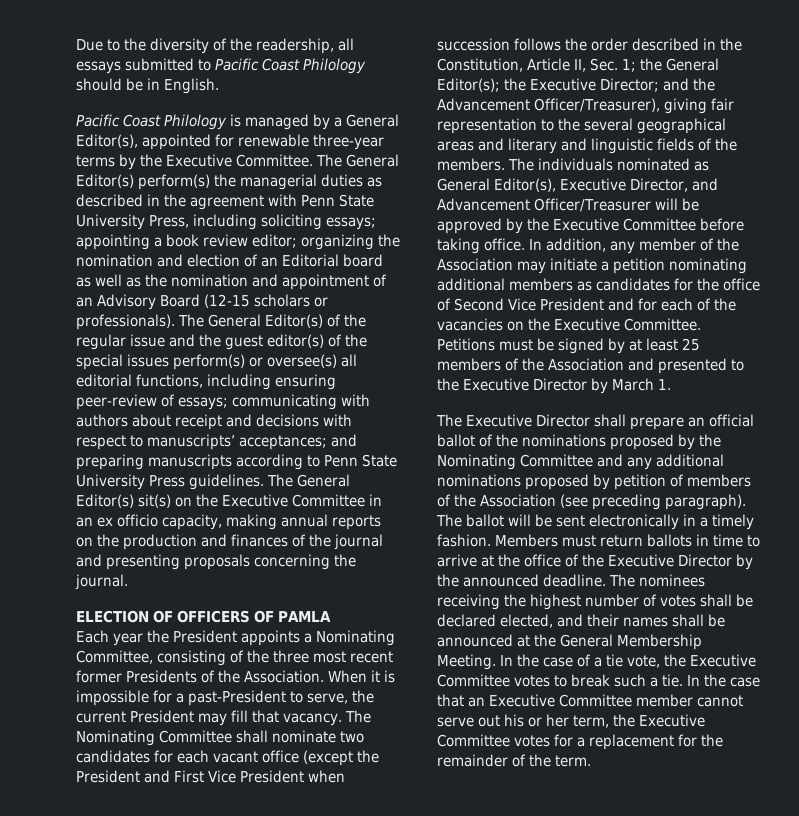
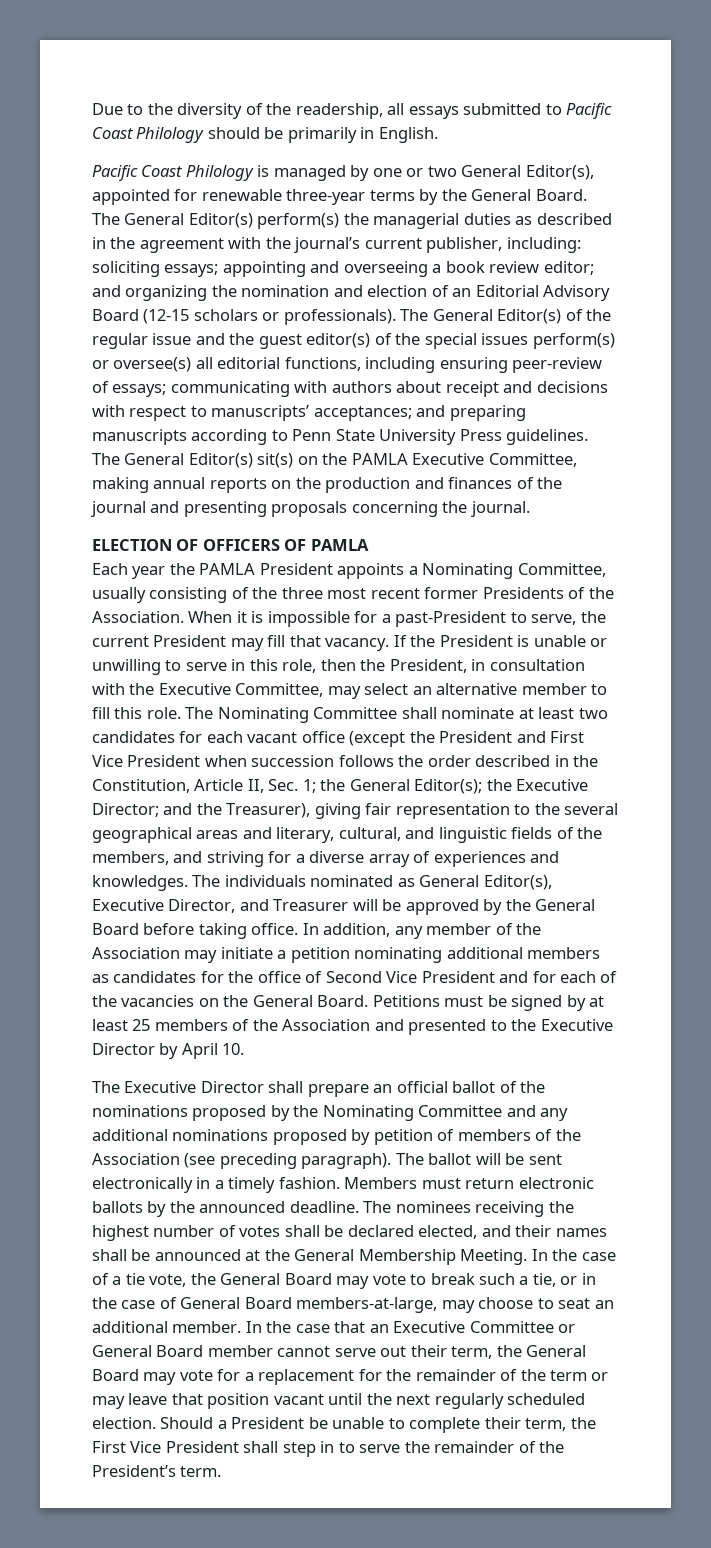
- Due to the diversity of the readership, all essays submitted to Pacific Coast Philology should be in English.
+ Due to the diversity of the readership, all essays submitted to Pacific Coast Philology should be primarily in English.
- Pacific Coast Philology is managed by a General Editor(s), appointed for renewable three-year terms by the Executive Committee.
+ Pacific Coast Philology is managed by one or two General Editor(s), appointed for renewable three-year terms by the General Board.
- The General Editor(s) perform(s) the managerial duties as described in the agreement with Penn State University Press, including soliciting essays; appointing a book review editor; organizing the nomination and election of an Editorial board as well as the nomination and appointment of an Advisory Board (12-15 scholars or professionals).
+ The General Editor(s) perform(s) the managerial duties as described in the agreement with the journal’s current publisher, including: soliciting essays; appointing and overseeing a book review editor; and organizing the nomination and election of an Editorial Advisory Board (12-15 scholars or professionals).
- The General Editor(s) sit(s) on the Executive Committee in an ex officio capacity, making annual reports on the production and finances of the journal and presenting proposals concerning the journal.
+ The General Editor(s) sit(s) on the PAMLA Executive Committee, making annual reports on the production and finances of the journal and presenting proposals concerning the journal.
- Each year the President appoints a Nominating Committee, consisting of the three most recent former Presidents of the Association.
+ Each year the PAMLA President appoints a Nominating Committee, usually consisting of the three most recent former Presidents of the Association.
+ If the President is unable or unwilling to serve in this role, then the President, in consultation with the Executive Committee, may select an alternative member to fill this role.
- The Nominating Committee shall nominate two candidates for each vacant office (except the President and First Vice President when succession follows the order described in the Constitution, Article II, Sec. 1; the General Editor(s); the Executive Director; and the Advancement Officer/Treasurer), giving fair representation to the several geographical areas and literary and linguistic fields of the members.
+ The Nominating Committee shall nominate at least two candidates for each vacant office (except the President and First Vice President when succession follows the order described in the Constitution, Article II, Sec. 1; the General Editor(s); the Executive Director; and the Treasurer), giving fair representation to the several geographical areas and literary, cultural, and linguistic fields of the members, and striving for a diverse array of experiences and knowledges.
- The individuals nominated as General Editor(s), Executive Director, and Advancement Officer/Treasurer will be approved by the Executive Committee before taking office.
+ The individuals nominated as General Editor(s), Executive Director, and Treasurer will be approved by the General Board before taking office.
- In addition, any member of the Association may initiate a petition nominating additional members as candidates for the office of Second Vice President and for each of the vacancies on the Executive Committee.
+ In addition, any member of the Association may initiate a petition nominating additional members as candidates for the office of Second Vice President and for each of the vacancies on the General Board.
- Petitions must be signed by at least 25 members of the Association and presented to the Executive Director by March 1.
+ Petitions must be signed by at least 25 members of the Association and presented to the Executive Director by April 10.
- Members must return ballots in time to arrive at the office of the Executive Director by the announced deadline.
+ Members must return electronic ballots by the announced deadline.
- In the case of a tie vote, the Executive Committee votes to break such a tie.
+ In the case of a tie vote, the General Board may vote to break such a tie, or in the case of General Board members-at-large, may choose to seat an additional member.
- In the case that an Executive Committee member cannot serve out his or her term, the Executive Committee votes for a replacement for the remainder of the term.
+ In the case that an Executive Committee or General Board member cannot serve out their term, the General Board may vote for a replacement for the remainder of the term or may leave that position vacant until the next regularly scheduled election. Should a President be unable to complete their term, the First Vice President shall step in to serve the remainder of the President’s term.

